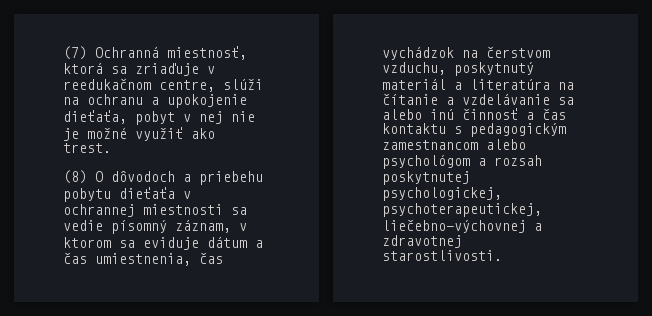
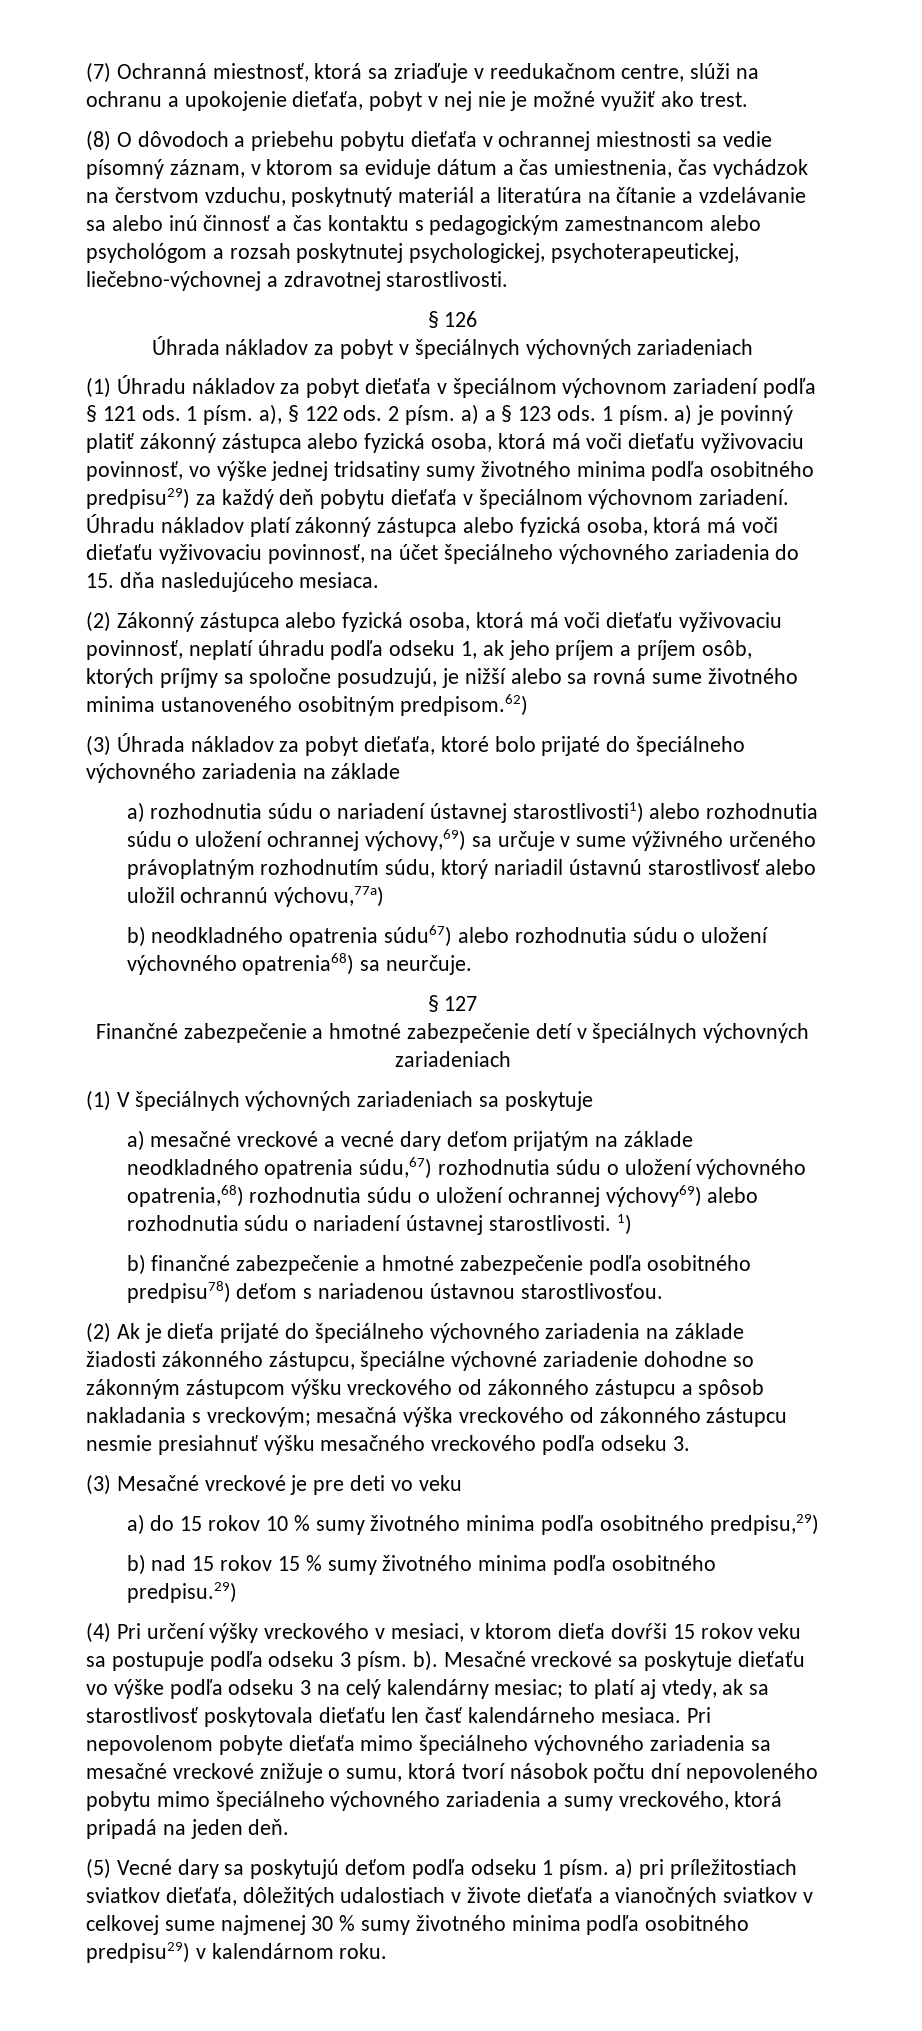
+ § 126
+ Úhrada nákladov za pobyt v špeciálnych výchovných zariadeniach
+ (1) Úhradu nákladov za pobyt dieťaťa v špeciálnom výchovnom zariadení podľa § 121 ods. 1 písm. a), § 122 ods. 2 písm. a) a § 123 ods. 1 písm. a) je povinný platiť zákonný zástupca alebo fyzická osoba, ktorá má voči dieťaťu vyživovaciu povinnosť, vo výške jednej tridsatiny sumy životného minima podľa osobitného predpisu29) za každý deň pobytu dieťaťa v špeciálnom výchovnom zariadení. Úhradu nákladov platí zákonný zástupca alebo fyzická osoba, ktorá má voči dieťaťu vyživovaciu povinnosť, na účet špeciálneho výchovného zariadenia do 15. dňa nasledujúceho mesiaca.
+ (2) Zákonný zástupca alebo fyzická osoba, ktorá má voči dieťaťu vyživovaciu povinnosť, neplatí úhradu podľa odseku 1, ak jeho príjem a príjem osôb, ktorých príjmy sa spoločne posudzujú, je nižší alebo sa rovná sume životného minima ustanoveného osobitným predpisom.62)
+ (3) Úhrada nákladov za pobyt dieťaťa, ktoré bolo prijaté do špeciálneho výchovného zariadenia na základe
+ a) rozhodnutia súdu o nariadení ústavnej starostlivosti1) alebo rozhodnutia súdu o uložení ochrannej výchovy,69) sa určuje v sume výživného určeného právoplatným rozhodnutím súdu, ktorý nariadil ústavnú starostlivosť alebo uložil ochrannú výchovu,77a)
+ b) neodkladného opatrenia súdu67) alebo rozhodnutia súdu o uložení výchovného opatrenia68) sa neurčuje.
+ § 127
+ Finančné zabezpečenie a hmotné zabezpečenie detí v špeciálnych výchovných zariadeniach
+ (1) V špeciálnych výchovných zariadeniach sa poskytuje
+ a) mesačné vreckové a vecné dary deťom prijatým na základe neodkladného opatrenia súdu,67) rozhodnutia súdu o uložení výchovného opatrenia,68) rozhodnutia súdu o uložení ochrannej výchovy69) alebo rozhodnutia súdu o nariadení ústavnej starostlivosti. 1)
+ b) finančné zabezpečenie a hmotné zabezpečenie podľa osobitného predpisu78) deťom s nariadenou ústavnou starostlivosťou.
+ (2) Ak je dieťa prijaté do špeciálneho výchovného zariadenia na základe žiadosti zákonného zástupcu, špeciálne výchovné zariadenie dohodne so zákonným zástupcom výšku vreckového od zákonného zástupcu a spôsob nakladania s vreckovým; mesačná výška vreckového od zákonného zástupcu nesmie presiahnuť výšku mesačného vreckového podľa odseku 3.
+ (3) Mesačné vreckové je pre deti vo veku
+ a) do 15 rokov 10 % sumy životného minima podľa osobitného predpisu,29)
+ b) nad 15 rokov 15 % sumy životného minima podľa osobitného predpisu.29)
+ (4) Pri určení výšky vreckového v mesiaci, v ktorom dieťa dovŕši 15 rokov veku sa postupuje podľa odseku 3 písm. b). Mesačné vreckové sa poskytuje dieťaťu vo výške podľa odseku 3 na celý kalendárny mesiac; to platí aj vtedy, ak sa starostlivosť poskytovala dieťaťu len časť kalendárneho mesiaca. Pri nepovolenom pobyte dieťaťa mimo špeciálneho výchovného zariadenia sa mesačné vreckové znižuje o sumu, ktorá tvorí násobok počtu dní nepovoleného pobytu mimo špeciálneho výchovného zariadenia a sumy vreckového, ktorá pripadá na jeden deň.
+ (5) Vecné dary sa poskytujú deťom podľa odseku 1 písm. a) pri príležitostiach sviatkov dieťaťa, dôležitých udalostiach v živote dieťaťa a vianočných sviatkov v celkovej sume najmenej 30 % sumy životného minima podľa osobitného predpisu29) v kalendárnom roku.

